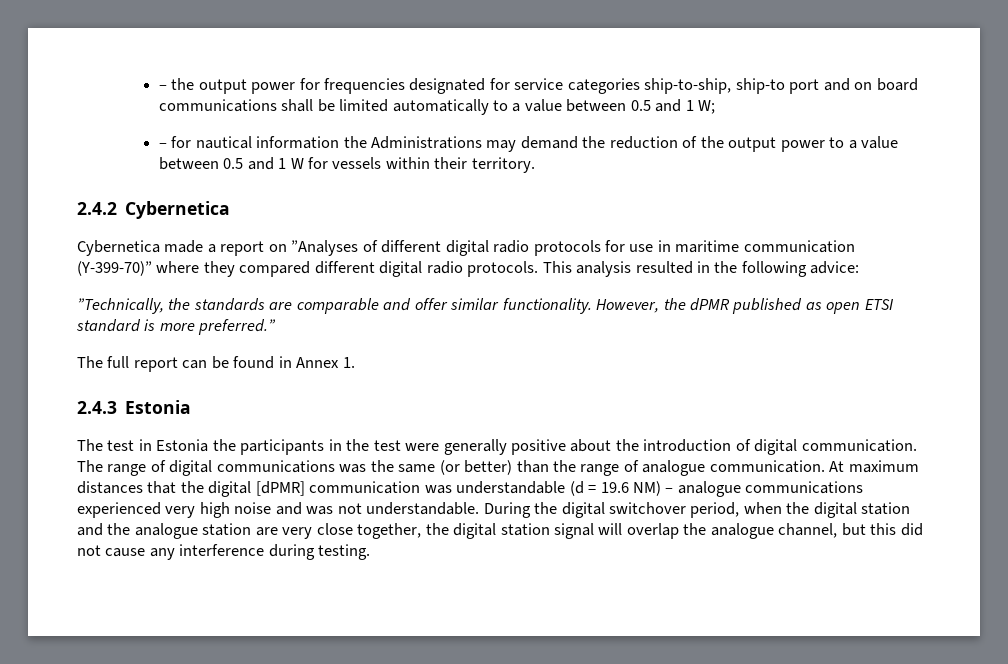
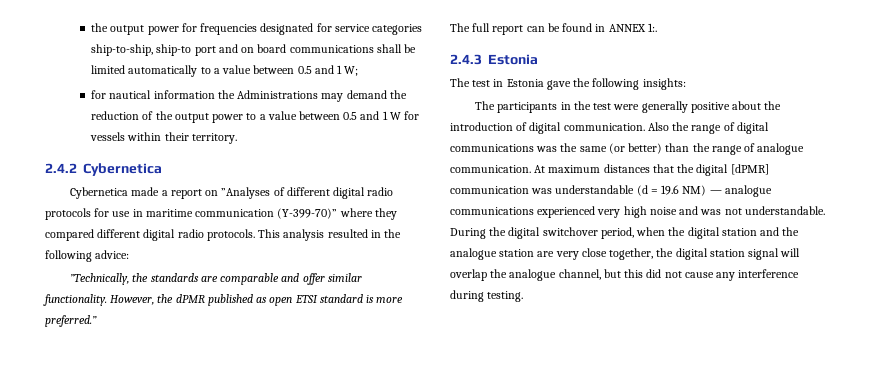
- – the output power for frequencies designated for service categories ship-to-ship, ship-to port and on board communications shall be limited automatically to a value between 0.5 and 1 W;
+ the output power for frequencies designated for service categories ship-to-ship, ship-to port and on board communications shall be limited automatically to a value between 0.5 and 1 W;
- – for nautical information the Administrations may demand the reduction of the output power to a value between 0.5 and 1 W for vessels within their territory.
+ for nautical information the Administrations may demand the reduction of the output power to a value between 0.5 and 1 W for vessels within their territory.
- The full report can be found in Annex 1.
+ The full report can be found in ANNEX 1:.
- The test in Estonia the participants in the test were generally positive about the introduction of digital communication.
+ The test in Estonia gave the following insights:
+ The participants in the test were generally positive about the introduction of digital communication.
- The range of digital communications was the same (or better) than the range of analogue communication.
+ Also the range of digital communications was the same (or better) than the range of analogue communication.
- At maximum distances that the digital [dPMR] communication was understandable (d = 19.6 NM) – analogue communications experienced very high noise and was not understandable.
+ At maximum distances that the digital [dPMR] communication was understandable (d = 19.6 NM) — analogue communications experienced very high noise and was not understandable.

